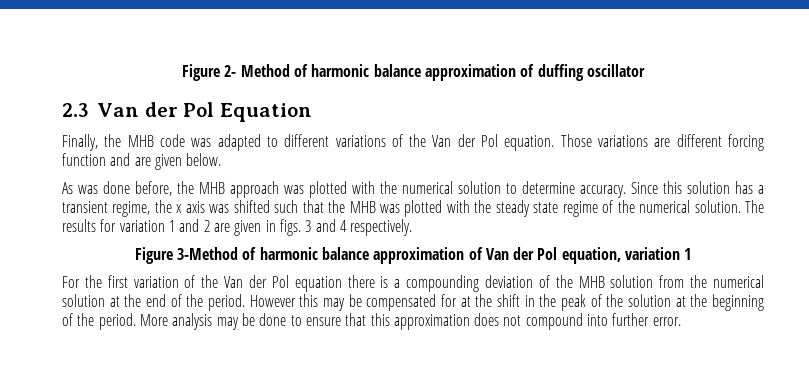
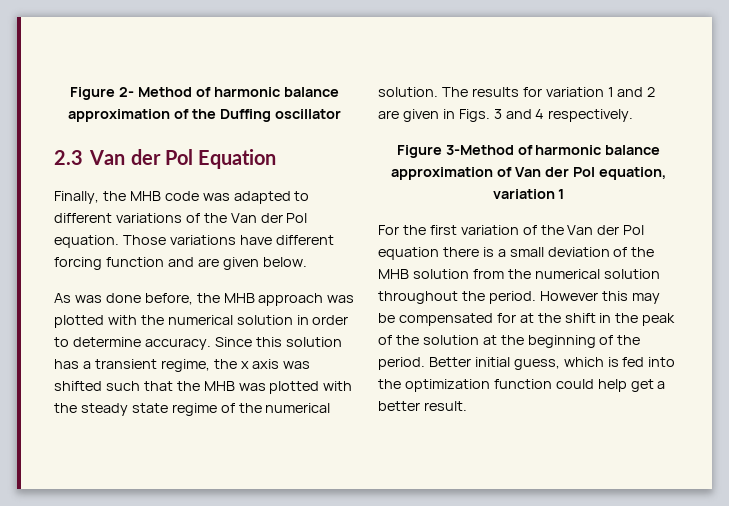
- Figure 2- Method of harmonic balance approximation of duffing oscillator
+ Figure 2- Method of harmonic balance approximation of the Duffing oscillator
- Those variations are different forcing function and are given below.
+ Those variations have different forcing function and are given below.
- As was done before, the MHB approach was plotted with the numerical solution to determine accuracy.
+ As was done before, the MHB approach was plotted with the numerical solution in order to determine accuracy.
- The results for variation 1 and 2 are given in figs. 3 and 4 respectively.
+ The results for variation 1 and 2 are given in Figs. 3 and 4 respectively.
- For the first variation of the Van der Pol equation there is a compounding deviation of the MHB solution from the numerical solution at the end of the period.
+ For the first variation of the Van der Pol equation there is a small deviation of the MHB solution from the numerical solution throughout the period.
- More analysis may be done to ensure that this approximation does not compound into further error.
+ Better initial guess, which is fed into the optimization function could help get a better result.

